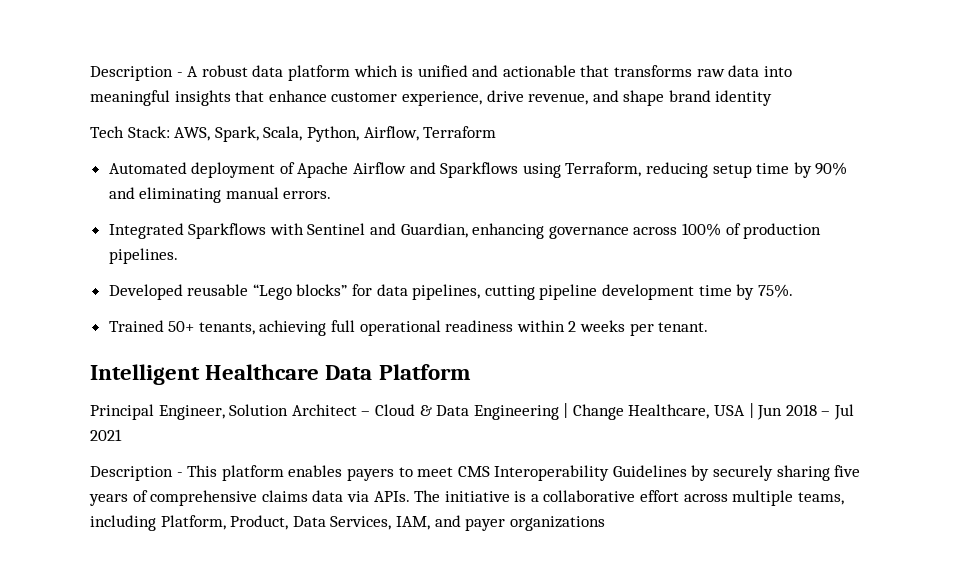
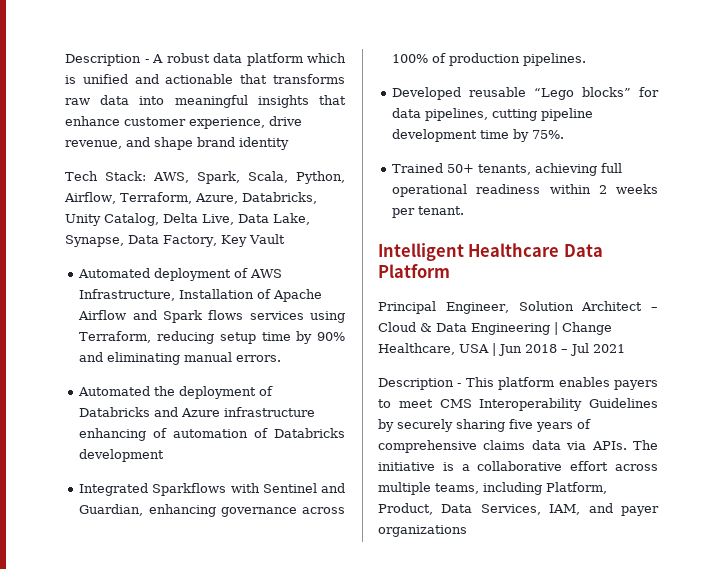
- Tech Stack: AWS, Spark, Scala, Python, Airflow, Terraform
- Automated deployment of Apache Airflow and Sparkflows using Terraform, reducing setup time by 90% and eliminating manual errors.
+ Tech Stack: AWS, Spark, Scala, Python, Airflow, Terraform, Azure, Databricks, Unity Catalog, Delta Live, Data Lake, Synapse, Data Factory, Key Vault
+ Automated deployment of AWS Infrastructure, Installation of Apache Airflow and Spark flows services using Terraform, reducing setup time by 90% and eliminating manual errors.
+ Automated the deployment of Databricks and Azure infrastructure enhancing of automation of Databricks development

